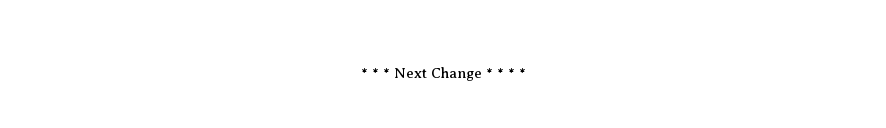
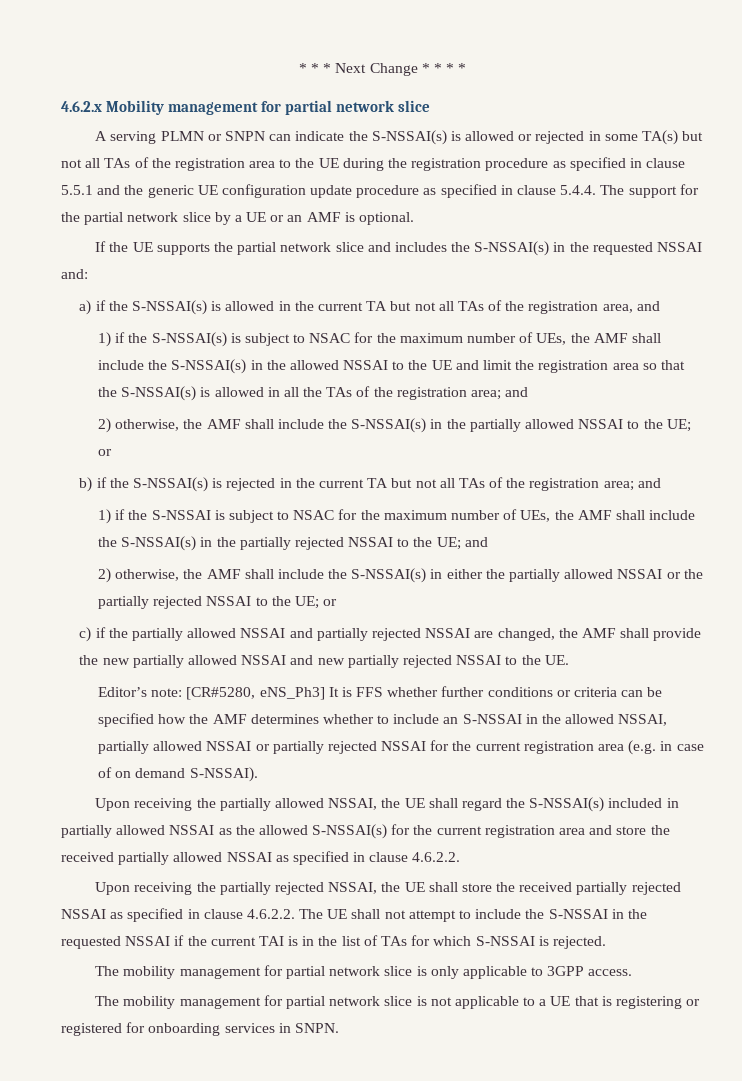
+ 4.6.2.x Mobility management for partial network slice
+ A serving PLMN or SNPN can indicate the S-NSSAI(s) is allowed or rejected in some TA(s) but not all TAs of the registration area to the UE during the registration procedure as specified in clause 5.5.1 and the generic UE configuration update procedure as specified in clause 5.4.4. The support for the partial network slice by a UE or an AMF is optional.
+ If the UE supports the partial network slice and includes the S-NSSAI(s) in the requested NSSAI and:
+ a) if the S-NSSAI(s) is allowed in the current TA but not all TAs of the registration area, and
+ 1) if the S-NSSAI(s) is subject to NSAC for the maximum number of UEs, the AMF shall include the S-NSSAI(s) in the allowed NSSAI to the UE and limit the registration area so that the S-NSSAI(s) is allowed in all the TAs of the registration area; and
+ 2) otherwise, the AMF shall include the S-NSSAI(s) in the partially allowed NSSAI to the UE; or
+ b) if the S-NSSAI(s) is rejected in the current TA but not all TAs of the registration area; and
+ 1) if the S-NSSAI is subject to NSAC for the maximum number of UEs, the AMF shall include the S-NSSAI(s) in the partially rejected NSSAI to the UE; and
+ 2) otherwise, the AMF shall include the S-NSSAI(s) in either the partially allowed NSSAI or the partially rejected NSSAI to the UE; or
+ c) if the partially allowed NSSAI and partially rejected NSSAI are changed, the AMF shall provide the new partially allowed NSSAI and new partially rejected NSSAI to the UE.
+ Editor’s note: [CR#5280, eNS_Ph3] It is FFS whether further conditions or criteria can be specified how the AMF determines whether to include an S-NSSAI in the allowed NSSAI, partially allowed NSSAI or partially rejected NSSAI for the current registration area (e.g. in case of on demand S-NSSAI).
+ Upon receiving the partially allowed NSSAI, the UE shall regard the S-NSSAI(s) included in partially allowed NSSAI as the allowed S-NSSAI(s) for the current registration area and store the received partially allowed NSSAI as specified in clause 4.6.2.2.
+ Upon receiving the partially rejected NSSAI, the UE shall store the received partially rejected NSSAI as specified in clause 4.6.2.2. The UE shall not attempt to include the S-NSSAI in the requested NSSAI if the current TAI is in the list of TAs for which S-NSSAI is rejected.
+ The mobility management for partial network slice is only applicable to 3GPP access.
+ The mobility management for partial network slice is not applicable to a UE that is registering or registered for onboarding services in SNPN.

